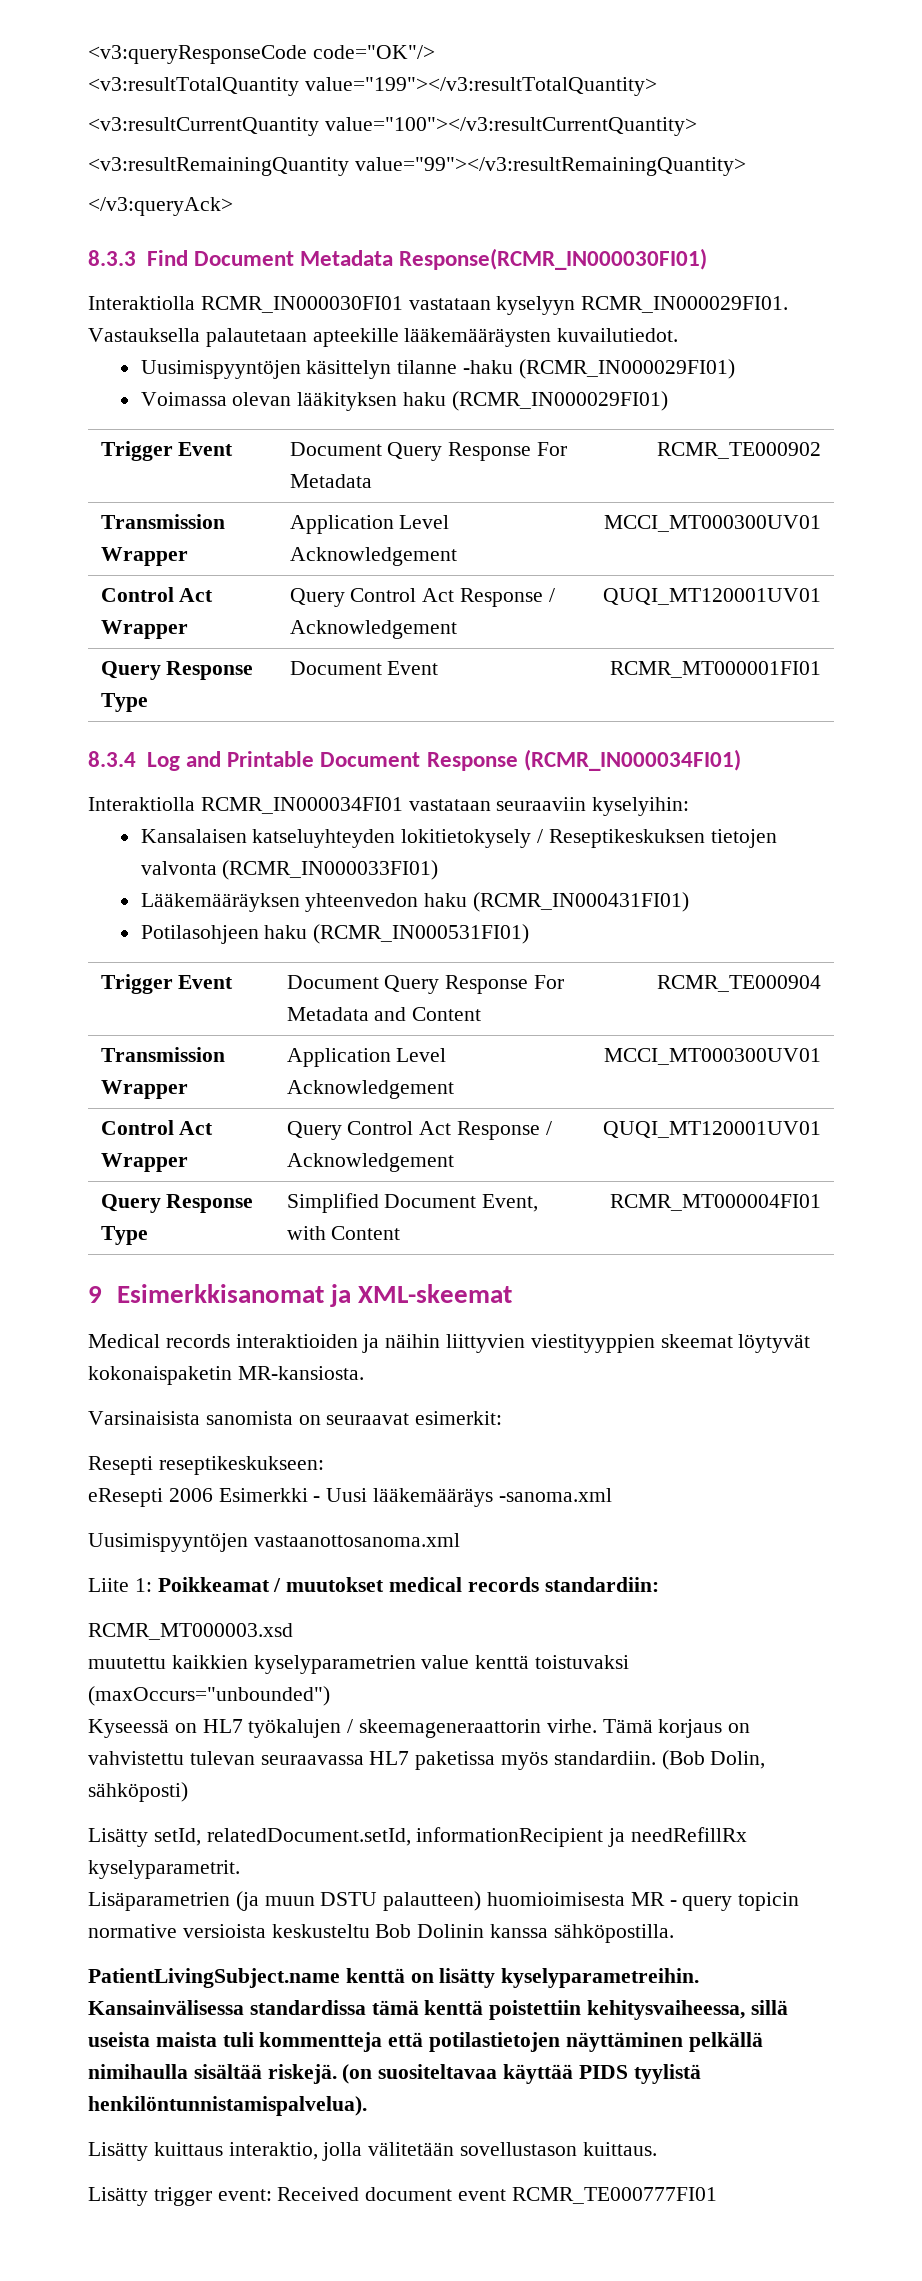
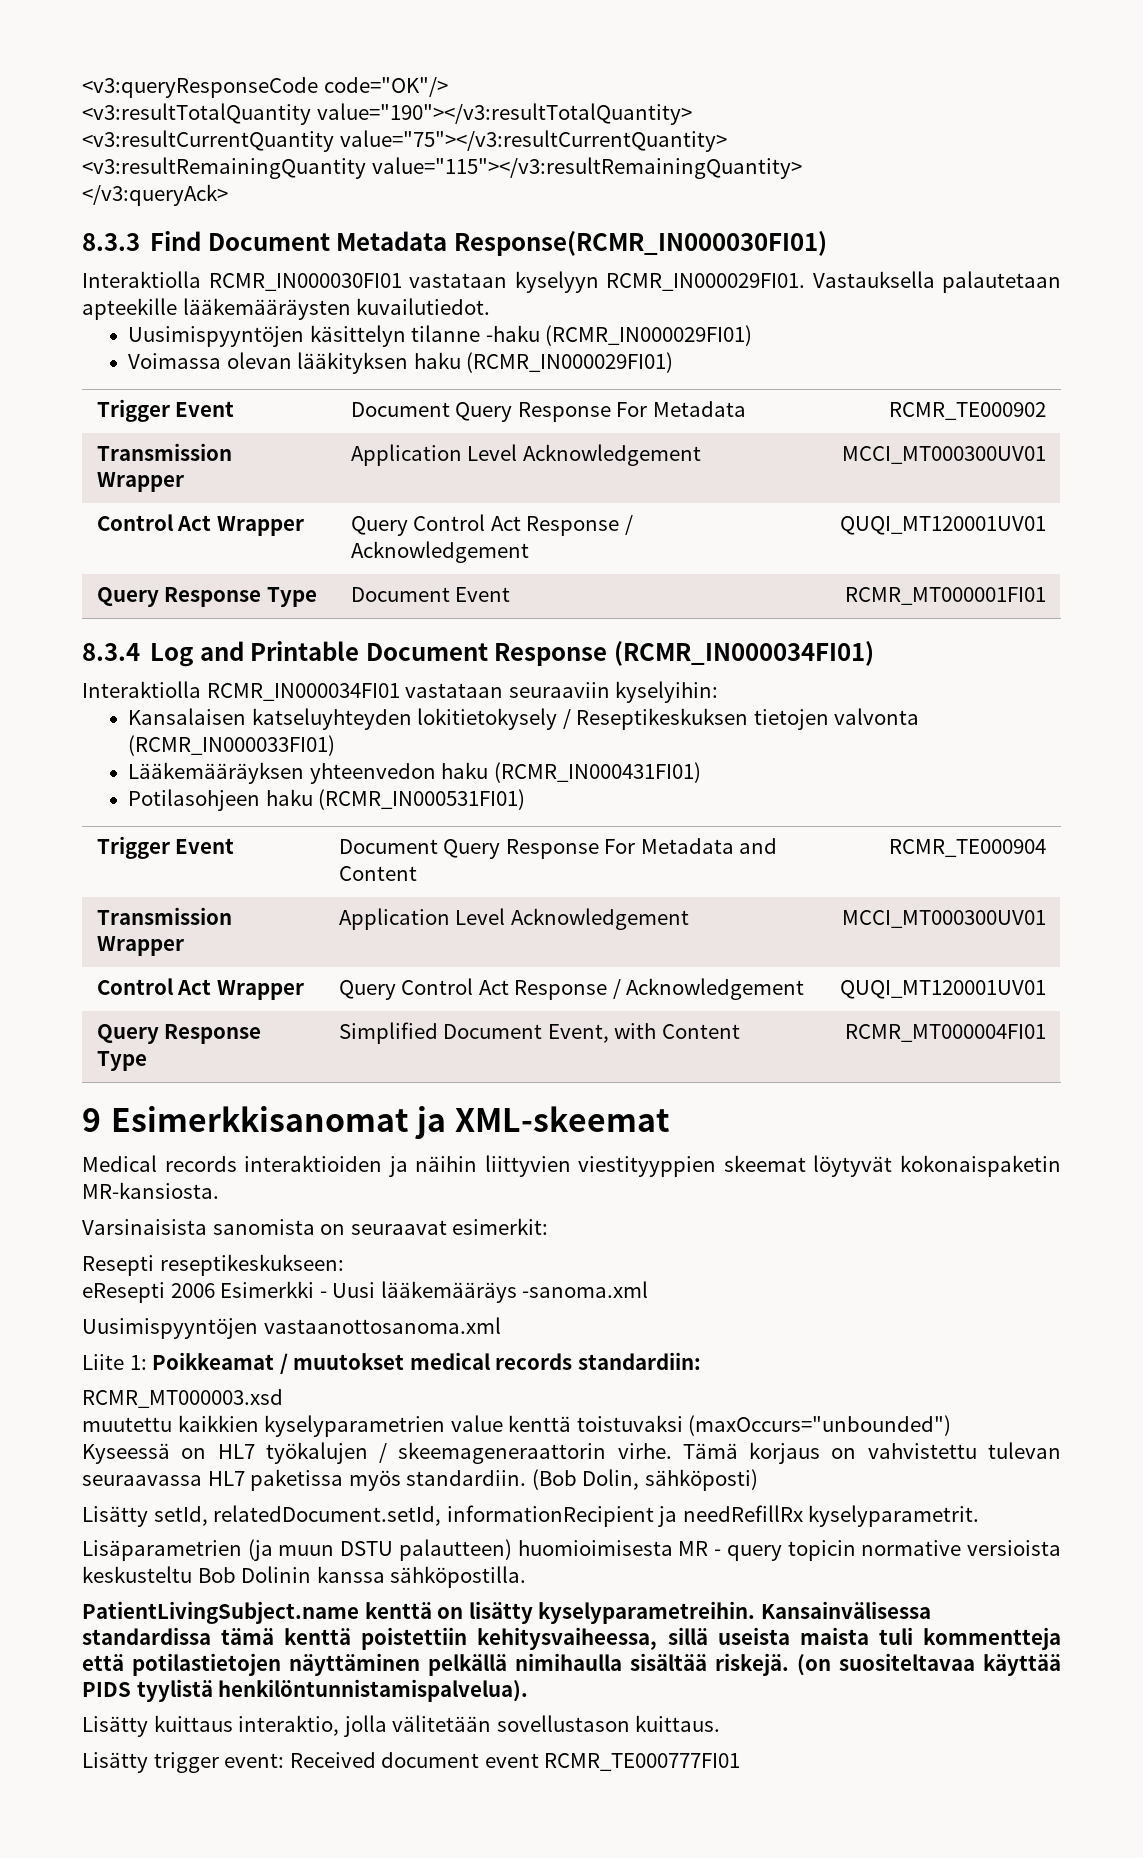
- <v3:resultTotalQuantity value="199"></v3:resultTotalQuantity>
+ <v3:resultTotalQuantity value="190"></v3:resultTotalQuantity>
- <v3:resultCurrentQuantity value="100"></v3:resultCurrentQuantity>
+ <v3:resultCurrentQuantity value="75"></v3:resultCurrentQuantity>
- <v3:resultRemainingQuantity value="99"></v3:resultRemainingQuantity>
+ <v3:resultRemainingQuantity value="115"></v3:resultRemainingQuantity>

